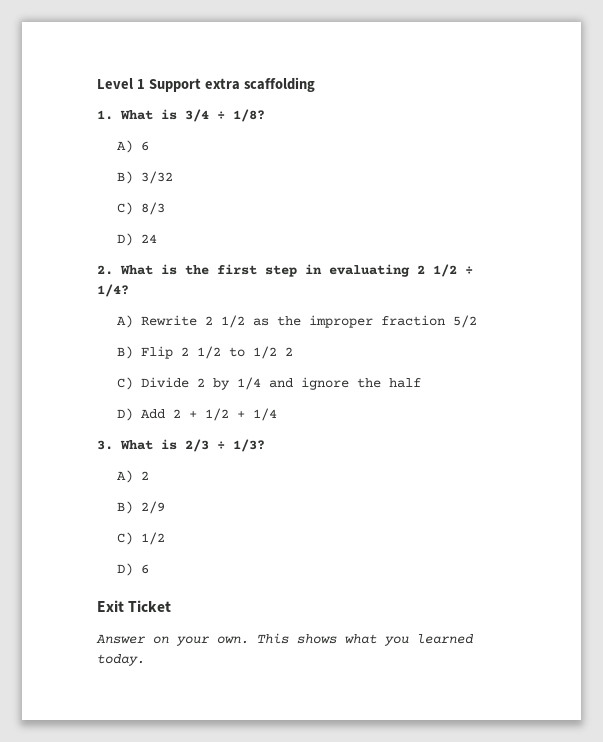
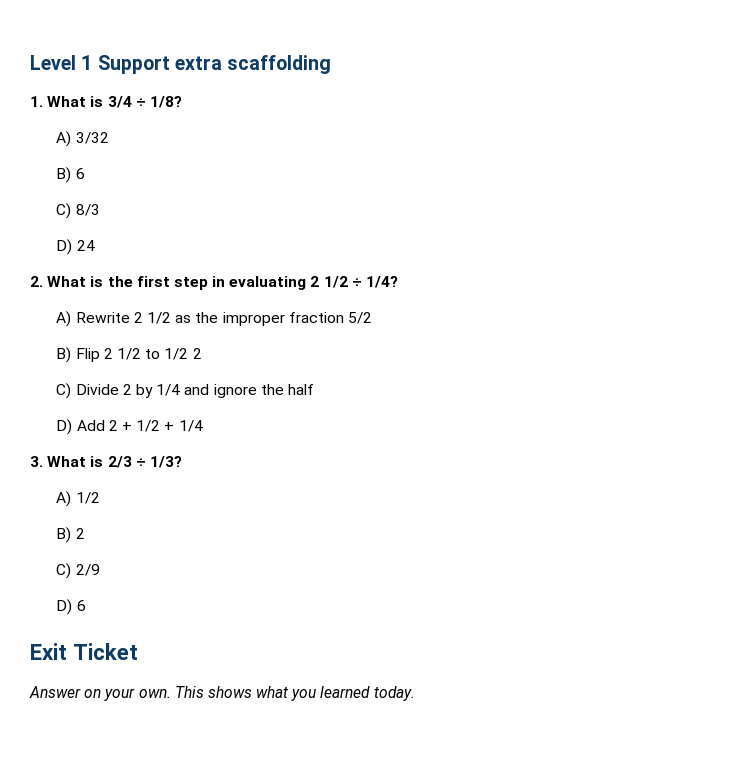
- A) 6
- B) 3/32
+ A) 3/32
+ B) 6
- A) 2
- B) 2/9
+ A) 1/2
+ B) 2
+ C) 2/9
- C) 1/2

